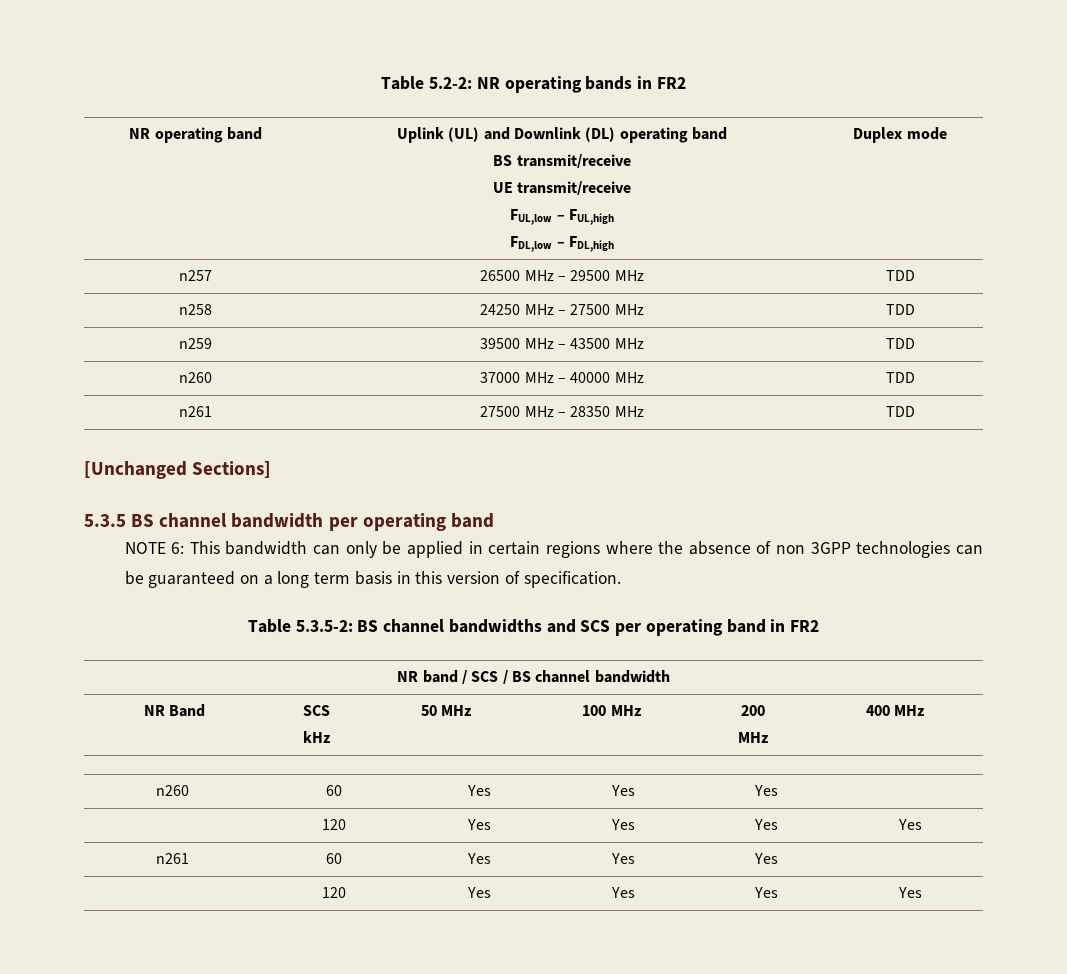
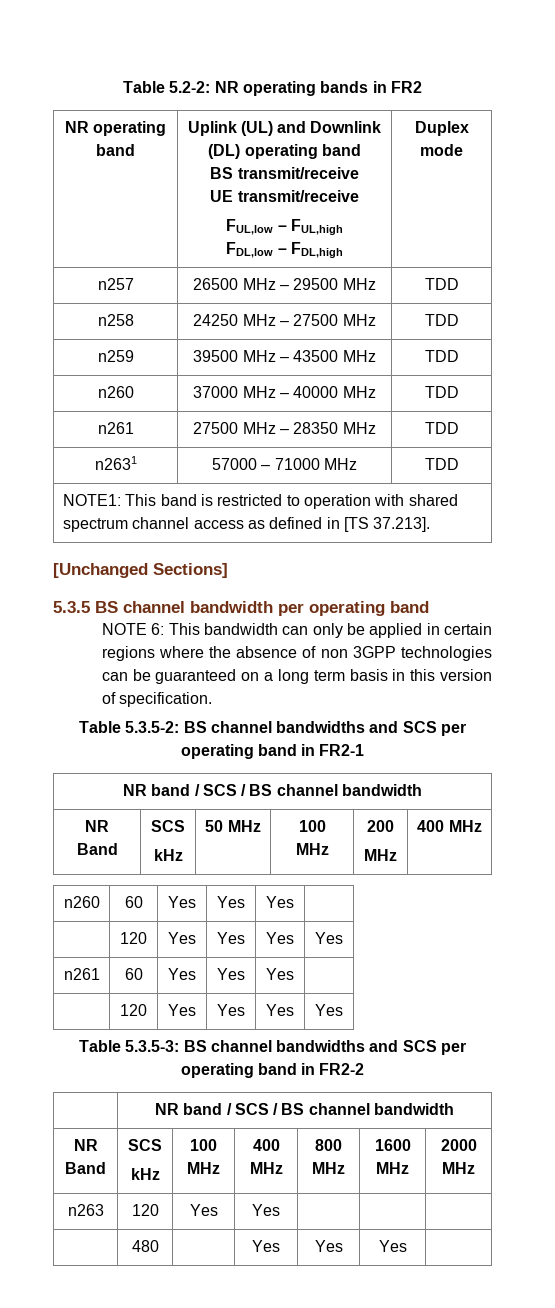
+ n2631 | 57000 – 71000 MHz | TDD
+ NOTE1: This band is restricted to operation with shared spectrum channel access as defined in [TS 37.213].
- Table 5.3.5-2: BS channel bandwidths and SCS per operating band in FR2
+ Table 5.3.5-2: BS channel bandwidths and SCS per operating band in FR2-1
+ Table 5.3.5-3: BS channel bandwidths and SCS per operating band in FR2-2
+ | NR band / SCS / BS channel bandwidth
+ NR Band | SCS
+ kHz | 100 MHz | 400 MHz | 800 MHz | 1600 MHz | 2000 MHz
+ n263 | 120 | Yes | Yes | | |
+ | 480 | | Yes | Yes | Yes |

